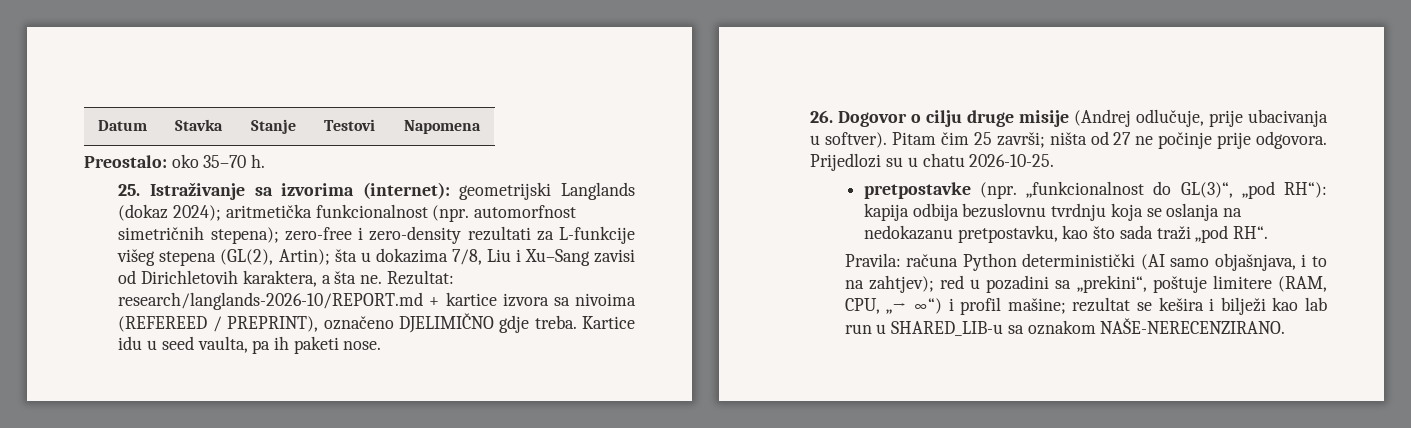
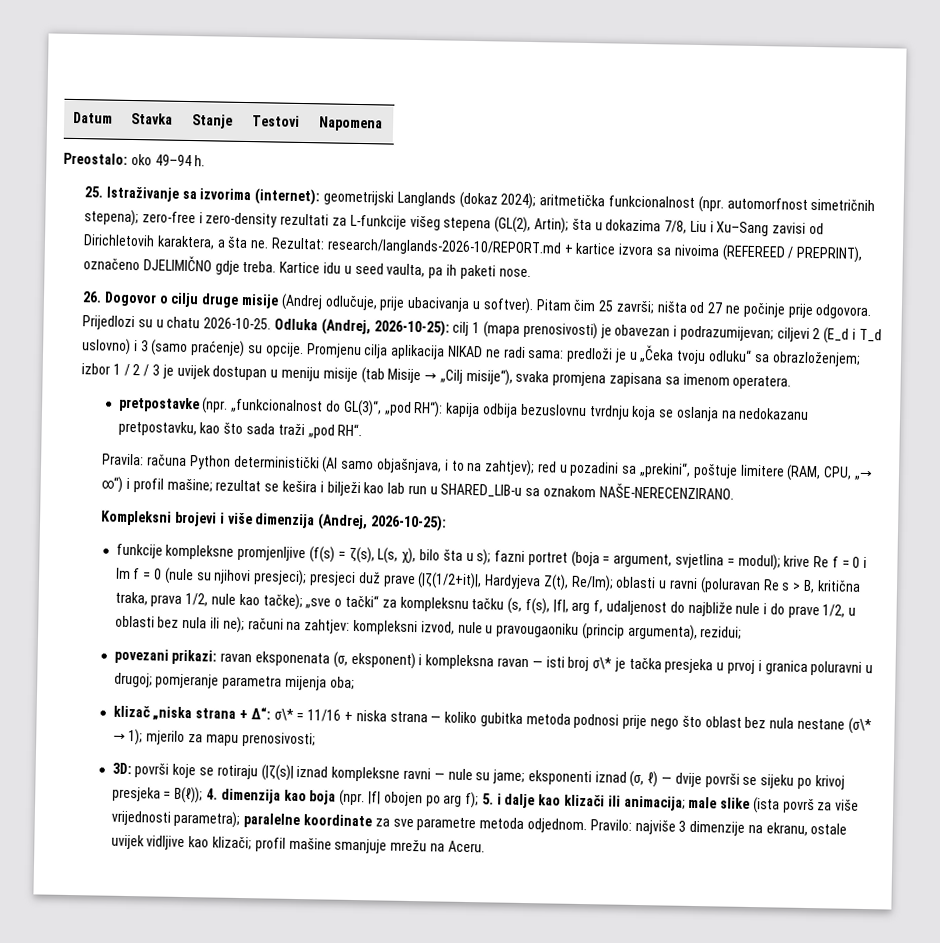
- Preostalo: oko 35–70 h.
+ Preostalo: oko 49–94 h.
+ Odluka (Andrej, 2026-10-25): cilj 1 (mapa prenosivosti) je obavezan i podrazumijevan; ciljevi 2 (E_d i T_d uslovno) i 3 (samo praćenje) su opcije. Promjenu cilja aplikacija NIKAD ne radi sama: predloži je u „Čeka tvoju odluku“ sa obrazloženjem; izbor 1 / 2 / 3 je uvijek dostupan u meniju misije (tab Misije → „Cilj misije“), svaka promjena zapisana sa imenom operatera.
+ Kompleksni brojevi i više dimenzija (Andrej, 2026-10-25):
+ funkcije kompleksne promjenljive (f(s) = ζ(s), L(s, χ), bilo šta u s); fazni portret (boja = argument, svjetlina = modul); krive Re f = 0 i Im f = 0 (nule su njihovi presjeci); presjeci duž prave (|ζ(1/2+it)|, Hardyjeva Z(t), Re/Im); oblasti u ravni (poluravan Re s > B, kritična traka, prava 1/2, nule kao tačke); „sve o tački“ za kompleksnu tačku (s, f(s), |f|, arg f, udaljenost do najbliže nule i do prave 1/2, u oblasti bez nula ili ne); računi na zahtjev: kompleksni izvod, nule u pravougaoniku (princip argumenta), rezidui;
+ povezani prikazi: ravan eksponenata (σ, eksponent) i kompleksna ravan — isti broj σ\* je tačka presjeka u prvoj i granica poluravni u drugoj; pomjeranje parametra mijenja oba;
+ klizač „niska strana + Δ“: σ\* = 11/16 + niska strana — koliko gubitka metoda podnosi prije nego što oblast bez nula nestane (σ\* → 1); mjerilo za mapu prenosivosti;
+ 3D: površi koje se rotiraju (|ζ(s)| iznad kompleksne ravni — nule su jame; eksponenti iznad (σ, ℓ) — dvije površi se sijeku po krivoj presjeka = B(ℓ)); 4. dimenzija kao boja (npr. |f| obojen po arg f); 5. i dalje kao klizači ili animacija; male slike (ista površ za više vrijednosti parametra); paralelne koordinate za sve parametre metoda odjednom. Pravilo: najviše 3 dimenzije na ekranu, ostale uvijek vidljive kao klizači; profil mašine smanjuje mrežu na Aceru.

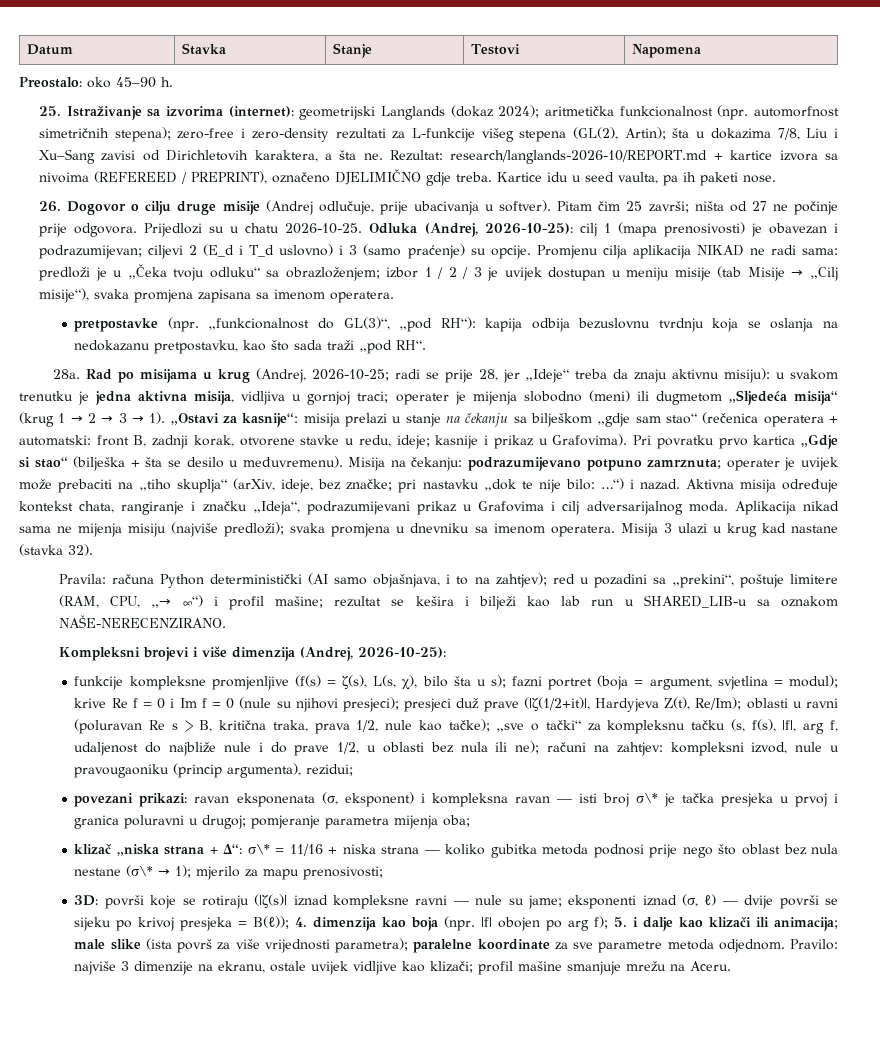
- Preostalo: oko 49–94 h.
+ Preostalo: oko 45–90 h.
+ 28a. Rad po misijama u krug (Andrej, 2026-10-25; radi se prije 28, jer „Ideje“ treba da znaju aktivnu misiju): u svakom trenutku je jedna aktivna misija, vidljiva u gornjoj traci; operater je mijenja slobodno (meni) ili dugmetom „Sljedeća misija“ (krug 1 → 2 → 3 → 1). „Ostavi za kasnije“: misija prelazi u stanje na čekanju sa bilješkom „gdje sam stao“ (rečenica operatera + automatski: front B, zadnji korak, otvorene stavke u redu, ideje; kasnije i prikaz u Grafovima). Pri povratku prvo kartica „Gdje si stao“ (bilješka + šta se desilo u međuvremenu). Misija na čekanju: podrazumijevano potpuno zamrznuta; operater je uvijek može prebaciti na „tiho skuplja“ (arXiv, ideje, bez značke; pri nastavku „dok te nije bilo: …“) i nazad. Aktivna misija određuje kontekst chata, rangiranje i značku „Ideja“, podrazumijevani prikaz u Grafovima i cilj adversarijalnog moda. Aplikacija nikad sama ne mijenja misiju (najviše predloži); svaka promjena u dnevniku sa imenom operatera. Misija 3 ulazi u krug kad nastane (stavka 32).

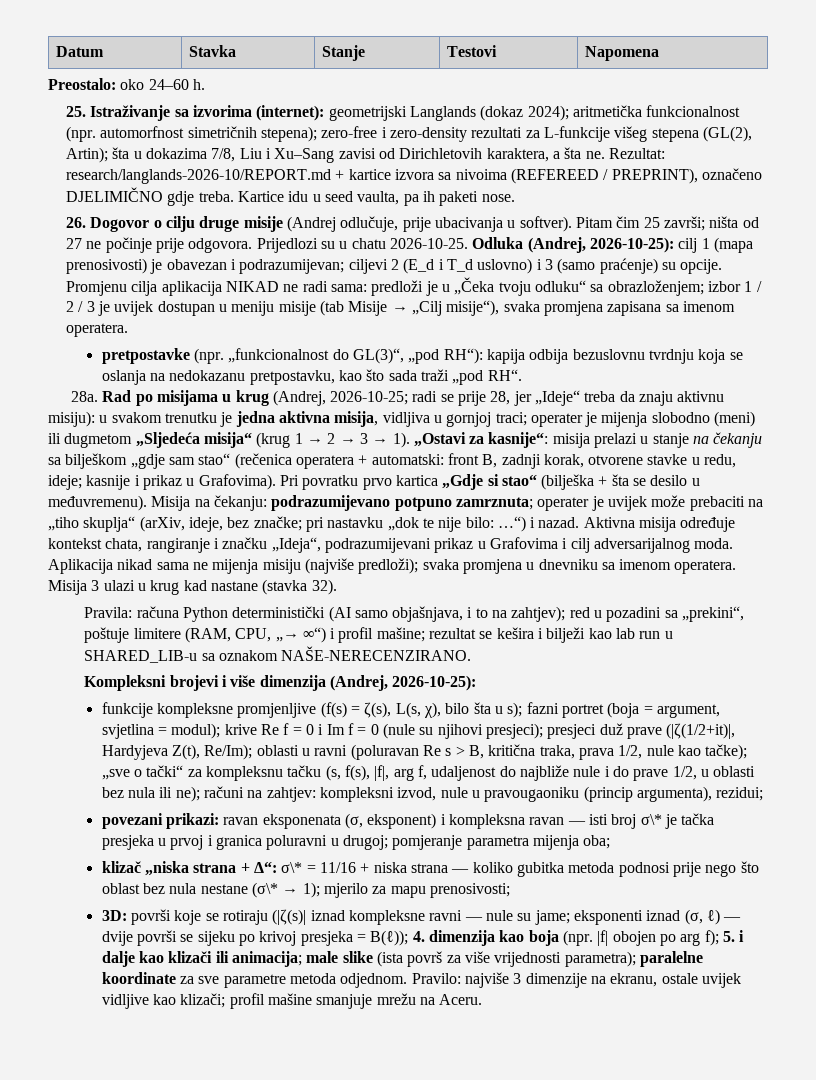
- Preostalo: oko 45–90 h.
+ Preostalo: oko 24–60 h.

